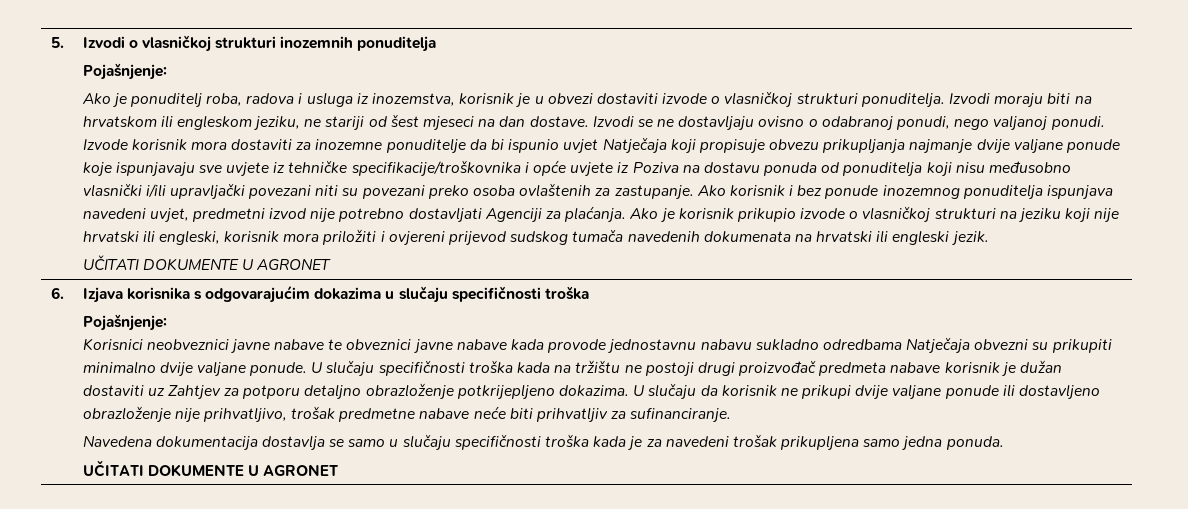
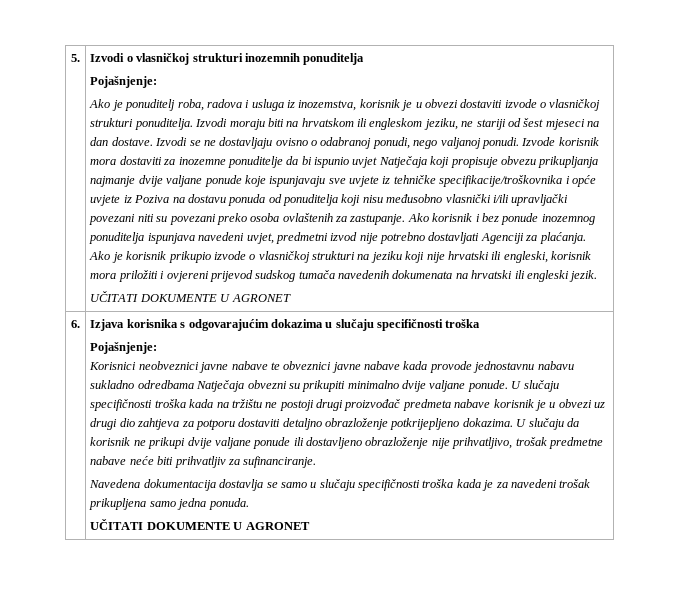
- U slučaju specifičnosti troška kada na tržištu ne postoji drugi proizvođač predmeta nabave korisnik je dužan dostaviti uz Zahtjev za potporu detaljno obrazloženje potkrijepljeno dokazima.
+ U slučaju specifičnosti troška kada na tržištu ne postoji drugi proizvođač predmeta nabave korisnik je u obvezi uz drugi dio zahtjeva za potporu dostaviti detaljno obrazloženje potkrijepljeno dokazima.

